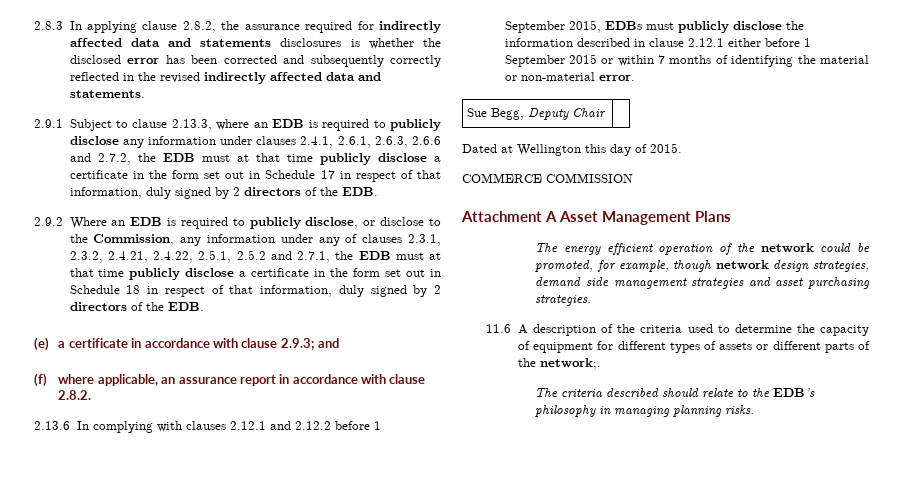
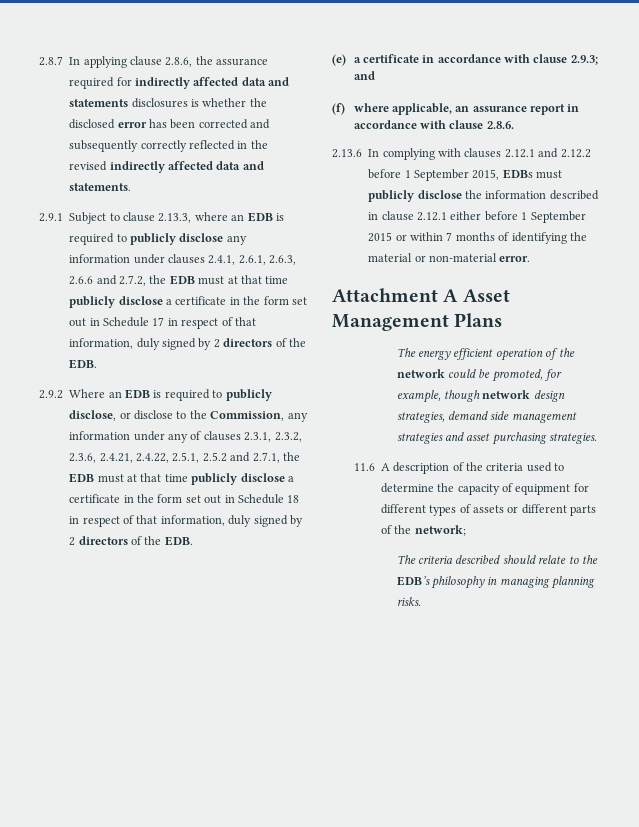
- 2.8.3 In applying clause 2.8.2, the assurance required for indirectly affected data and statements disclosures is whether the disclosed error has been corrected and subsequently correctly reflected in the revised indirectly affected data and statements.
+ 2.8.7 In applying clause 2.8.6, the assurance required for indirectly affected data and statements disclosures is whether the disclosed error has been corrected and subsequently correctly reflected in the revised indirectly affected data and statements.
- 2.9.2 Where an EDB is required to publicly disclose, or disclose to the Commission, any information under any of clauses 2.3.1, 2.3.2, 2.4.21, 2.4.22, 2.5.1, 2.5.2 and 2.7.1, the EDB must at that time publicly disclose a certificate in the form set out in Schedule 18 in respect of that information, duly signed by 2 directors of the EDB.
+ 2.9.2 Where an EDB is required to publicly disclose, or disclose to the Commission, any information under any of clauses 2.3.1, 2.3.2, 2.3.6, 2.4.21, 2.4.22, 2.5.1, 2.5.2 and 2.7.1, the EDB must at that time publicly disclose a certificate in the form set out in Schedule 18 in respect of that information, duly signed by 2 directors of the EDB.
- (f) where applicable, an assurance report in accordance with clause 2.8.2.
+ (f) where applicable, an assurance report in accordance with clause 2.8.6.
- Sue Begg, Deputy Chair |
- Dated at Wellington this day of 2015.
- COMMERCE COMMISSION
- 11.6 A description of the criteria used to determine the capacity of equipment for different types of assets or different parts of the network;.
+ 11.6 A description of the criteria used to determine the capacity of equipment for different types of assets or different parts of the network;

